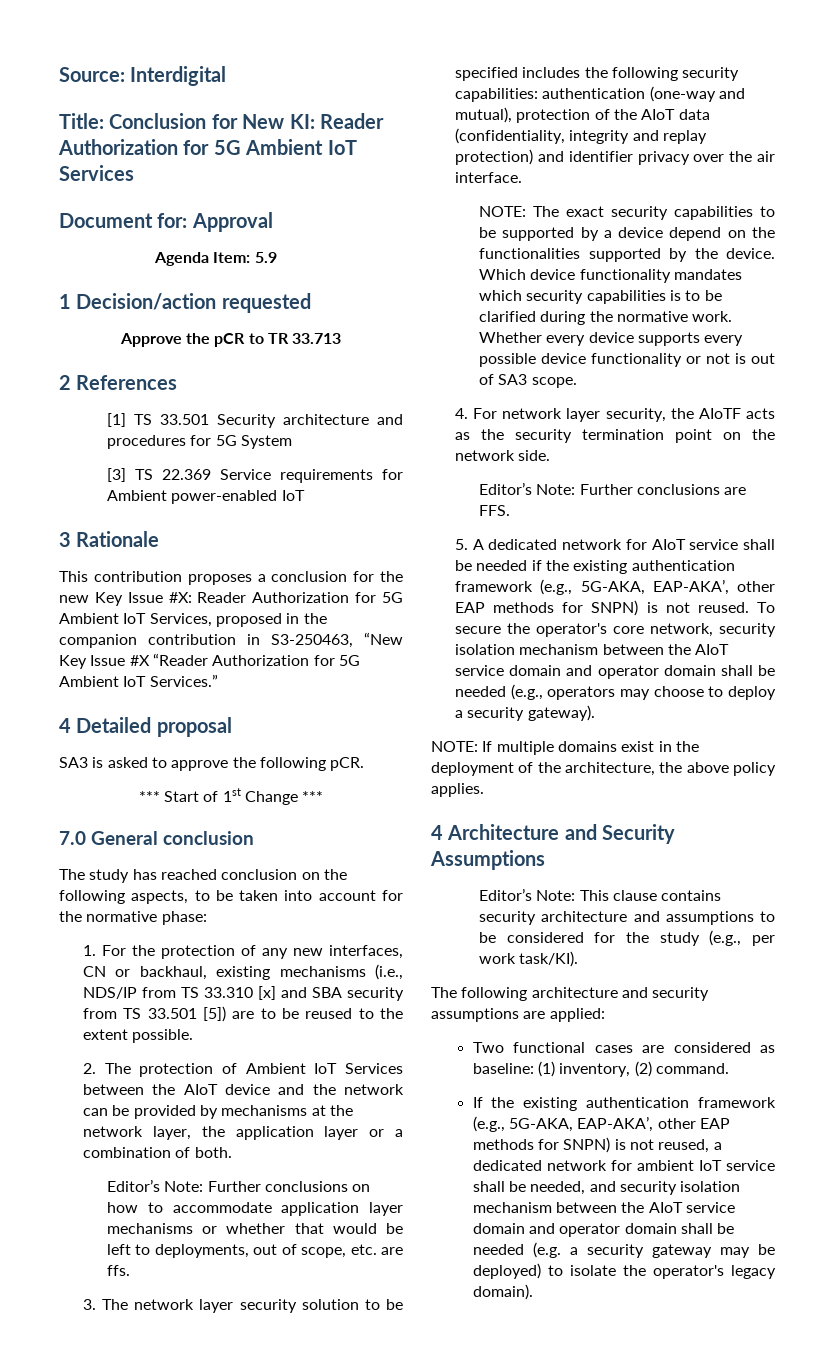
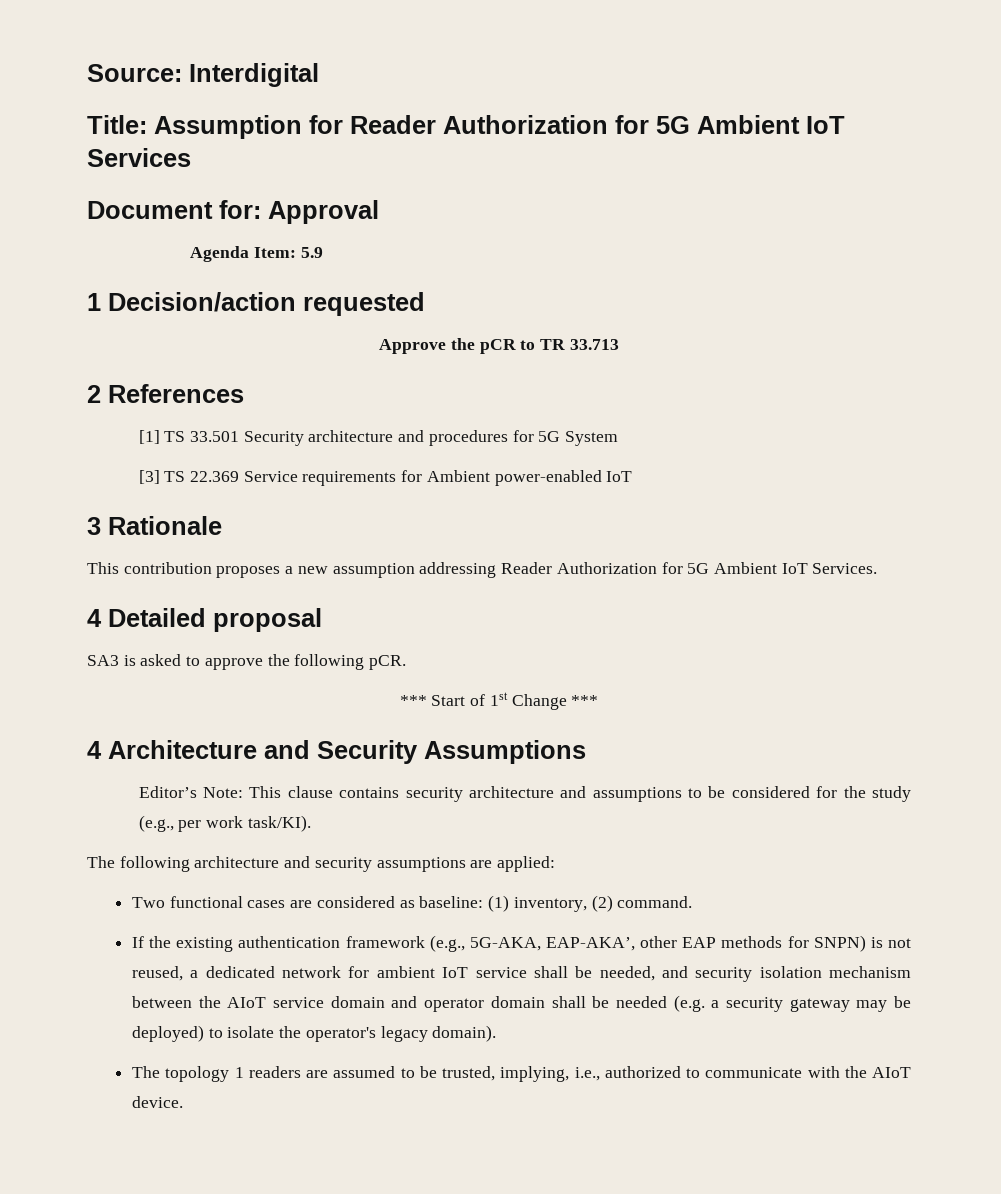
- Title: Conclusion for New KI: Reader Authorization for 5G Ambient IoT Services
+ Title: Assumption for Reader Authorization for 5G Ambient IoT Services
- This contribution proposes a conclusion for the new Key Issue #X: Reader Authorization for 5G Ambient IoT Services, proposed in the companion contribution in S3-250463, “New Key Issue #X “Reader Authorization for 5G Ambient IoT Services.”
+ This contribution proposes a new assumption addressing Reader Authorization for 5G Ambient IoT Services.
- 7.0 General conclusion
- The study has reached conclusion on the following aspects, to be taken into account for the normative phase:
- 1. For the protection of any new interfaces, CN or backhaul, existing mechanisms (i.e., NDS/IP from TS 33.310 [x] and SBA security from TS 33.501 [5]) are to be reused to the extent possible.
- 2. The protection of Ambient IoT Services between the AIoT device and the network can be provided by mechanisms at the network layer, the application layer or a combination of both.
- Editor’s Note: Further conclusions on how to accommodate application layer mechanisms or whether that would be left to deployments, out of scope, etc. are ffs.
- 3. The network layer security solution to be specified includes the following security capabilities: authentication (one-way and mutual), protection of the AIoT data (confidentiality, integrity and replay protection) and identifier privacy over the air interface.
- NOTE: The exact security capabilities to be supported by a device depend on the functionalities supported by the device. Which device functionality mandates which security capabilities is to be clarified during the normative work. Whether every device supports every possible device functionality or not is out of SA3 scope.
- 4. For network layer security, the AIoTF acts as the security termination point on the network side.
- Editor’s Note: Further conclusions are FFS.
- 5. A dedicated network for AIoT service shall be needed if the existing authentication framework (e.g., 5G-AKA, EAP-AKA’, other EAP methods for SNPN) is not reused. To secure the operator's core network, security isolation mechanism between the AIoT service domain and operator domain shall be needed (e.g., operators may choose to deploy a security gateway).
- NOTE: If multiple domains exist in the deployment of the architecture, the above policy applies.
+ The topology 1 readers are assumed to be trusted, implying, i.e., authorized to communicate with the AIoT device.

